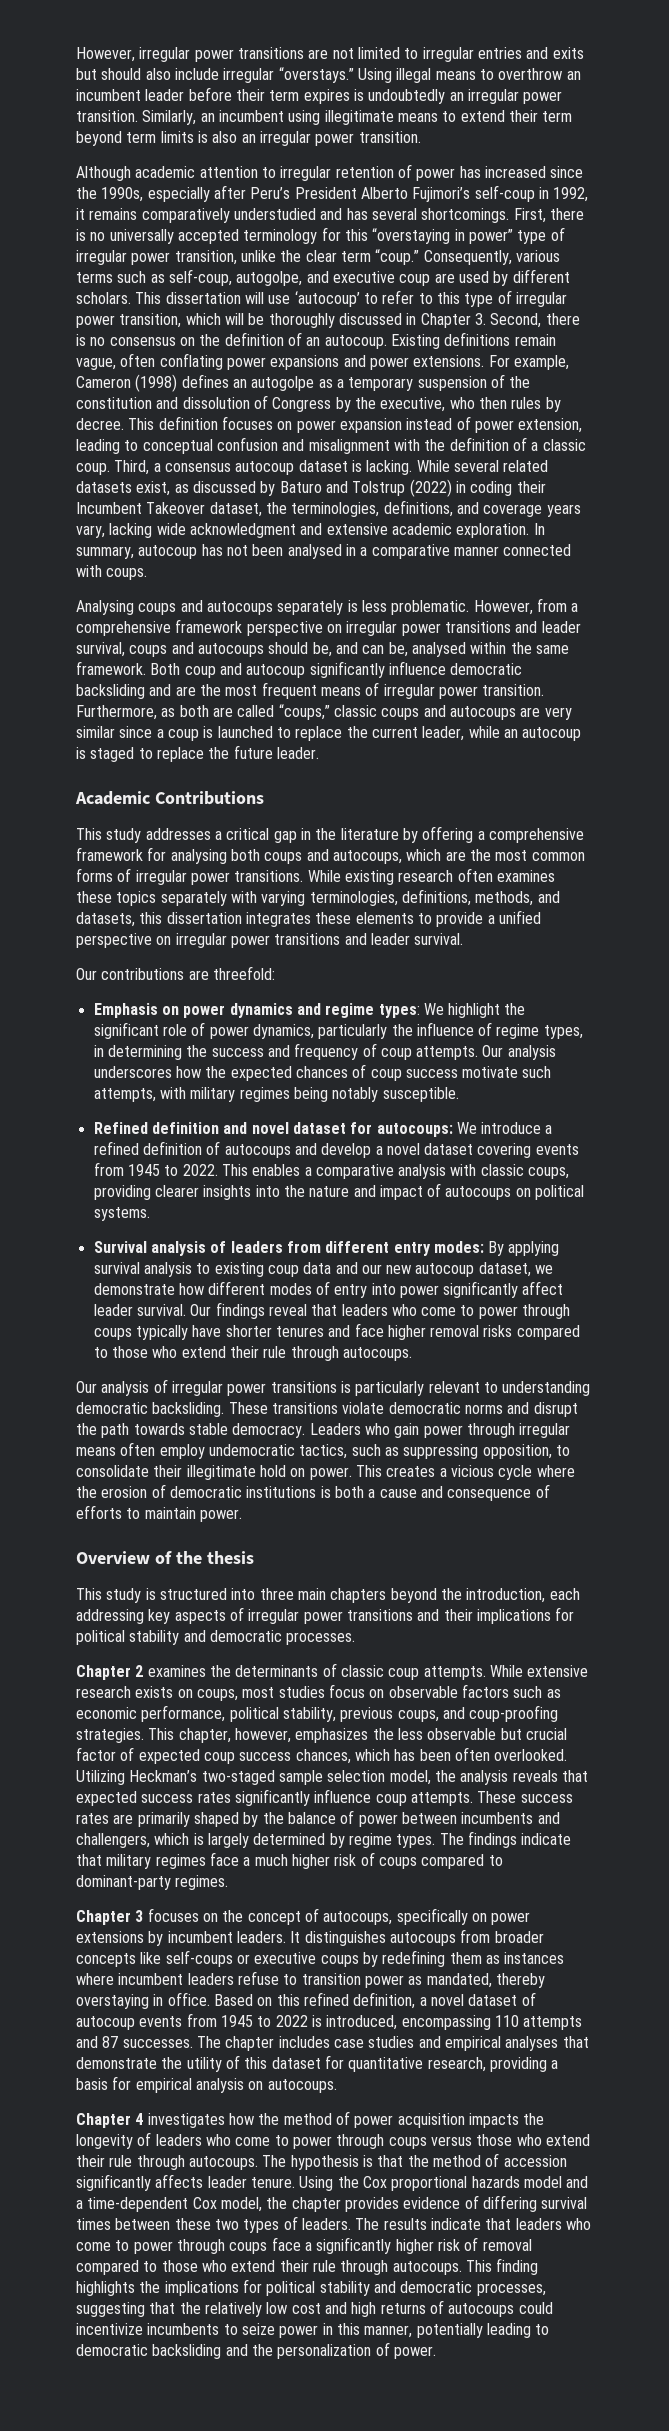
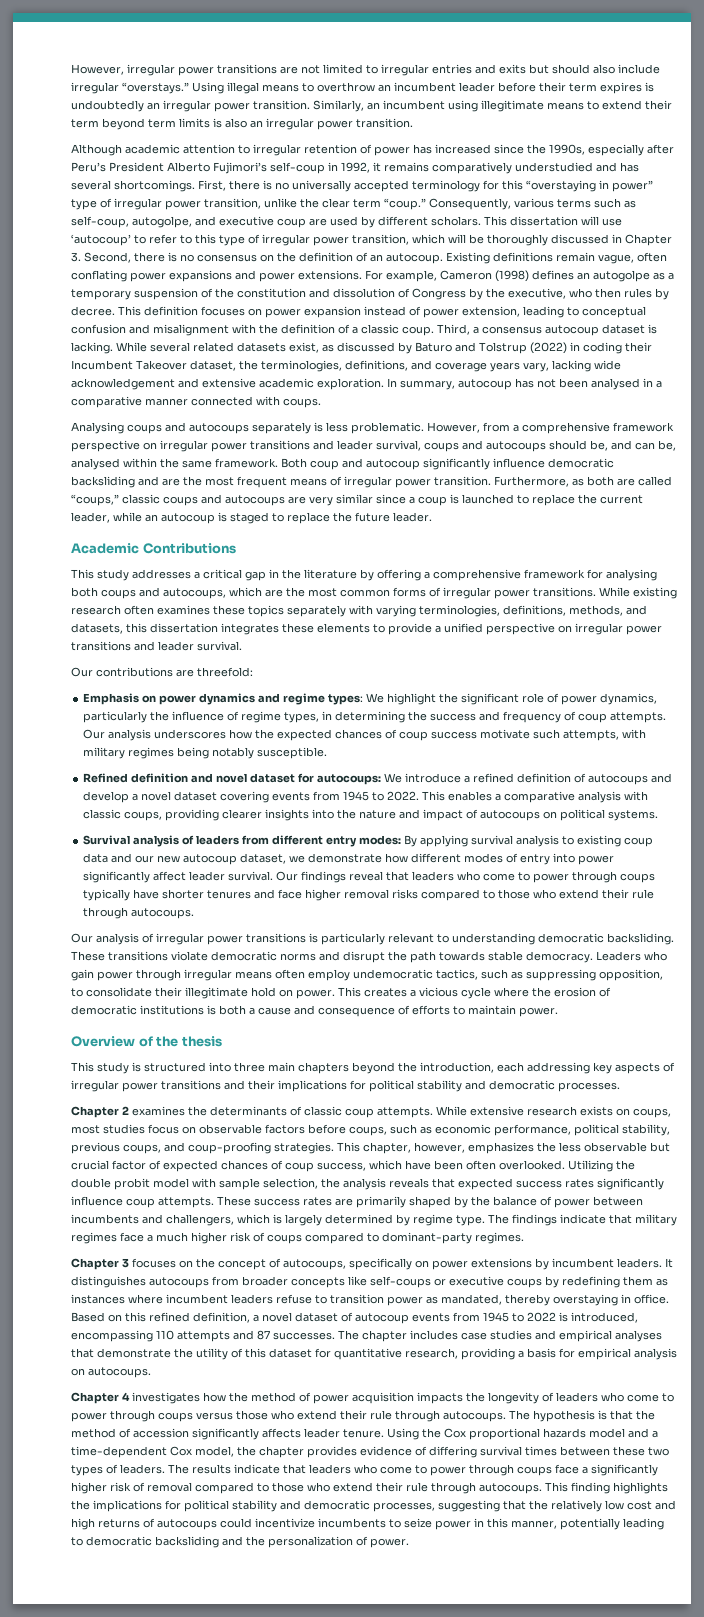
- While several related datasets exist, as discussed by Baturo and Tolstrup (2022) in coding their Incumbent Takeover dataset, the terminologies, definitions, and coverage years vary, lacking wide acknowledgment and extensive academic exploration.
+ While several related datasets exist, as discussed by Baturo and Tolstrup (2022) in coding their Incumbent Takeover dataset, the terminologies, definitions, and coverage years vary, lacking wide acknowledgement and extensive academic exploration.
- While extensive research exists on coups, most studies focus on observable factors such as economic performance, political stability, previous coups, and coup-proofing strategies.
+ While extensive research exists on coups, most studies focus on observable factors before coups, such as economic performance, political stability, previous coups, and coup-proofing strategies.
- This chapter, however, emphasizes the less observable but crucial factor of expected coup success chances, which has been often overlooked. Utilizing Heckman’s two-staged sample selection model, the analysis reveals that expected success rates significantly influence coup attempts.
+ This chapter, however, emphasizes the less observable but crucial factor of expected chances of coup success, which have been often overlooked. Utilizing the double probit model with sample selection, the analysis reveals that expected success rates significantly influence coup attempts.
- These success rates are primarily shaped by the balance of power between incumbents and challengers, which is largely determined by regime types.
+ These success rates are primarily shaped by the balance of power between incumbents and challengers, which is largely determined by regime type.

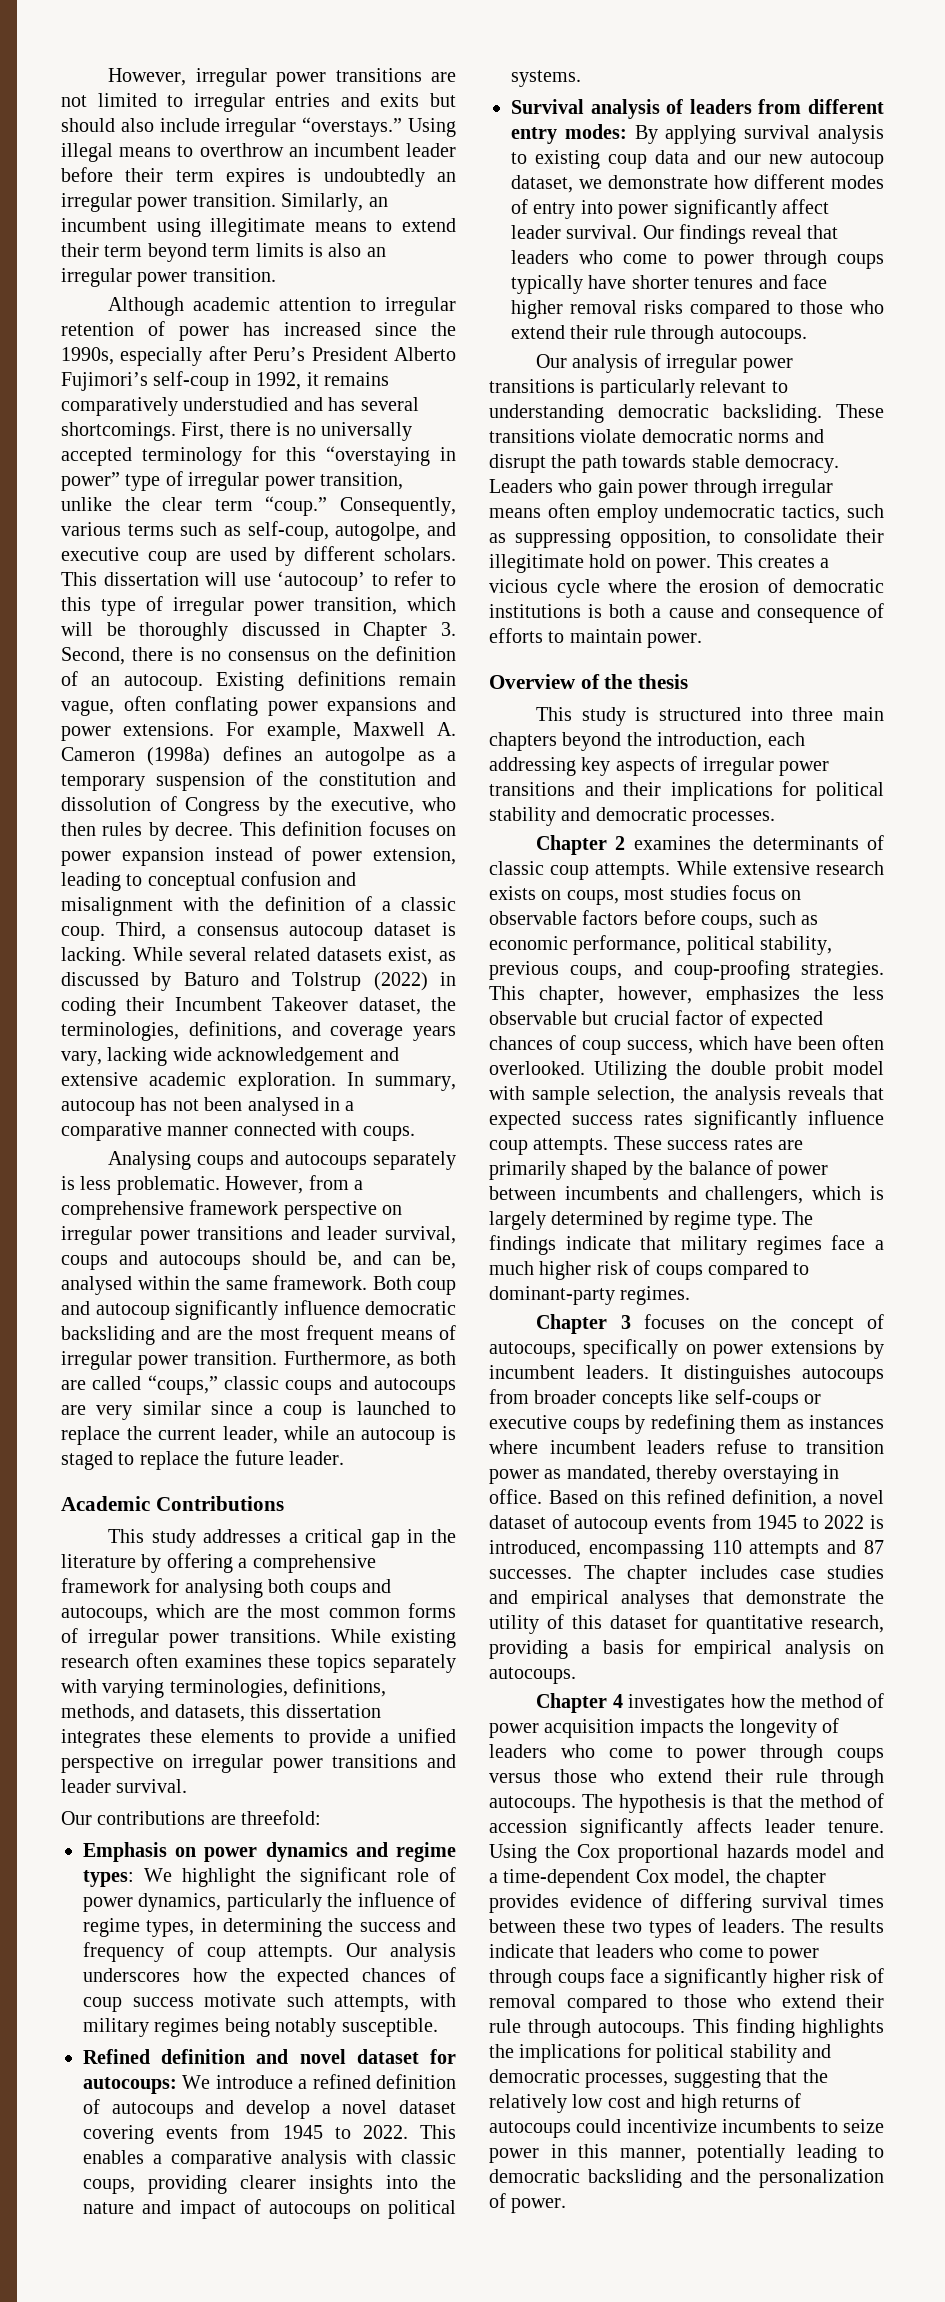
- For example, Cameron (1998) defines an autogolpe as a temporary suspension of the constitution and dissolution of Congress by the executive, who then rules by decree.
+ For example, Maxwell A. Cameron (1998a) defines an autogolpe as a temporary suspension of the constitution and dissolution of Congress by the executive, who then rules by decree.

